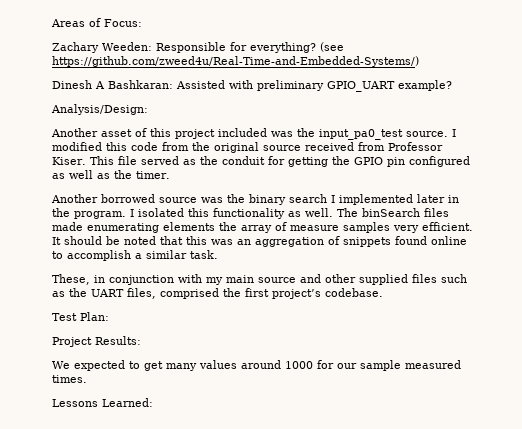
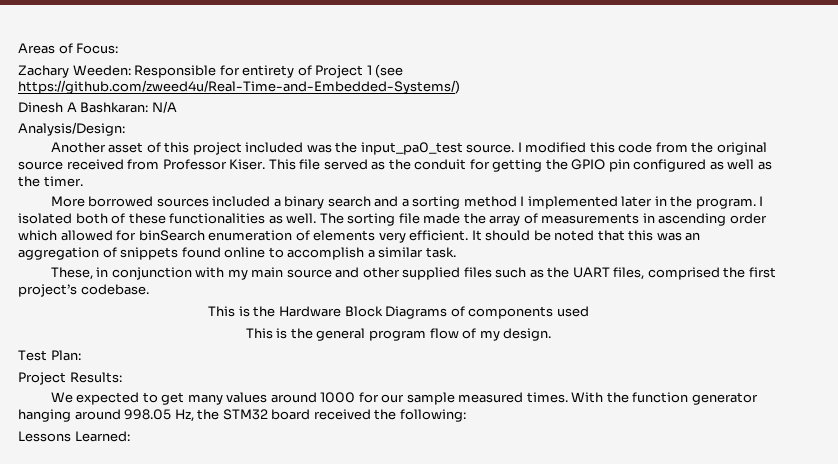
- Zachary Weeden: Responsible for everything? (see https://github.com/zweed4u/Real-Time-and-Embedded-Systems/)
+ Zachary Weeden: Responsible for entirety of Project 1 (see https://github.com/zweed4u/Real-Time-and-Embedded-Systems/)
- Dinesh A Bashkaran: Assisted with preliminary GPIO_UART example?
+ Dinesh A Bashkaran: N/A
- Another borrowed source was the binary search I implemented later in the program.
+ More borrowed sources included a binary search and a sorting method I implemented later in the program.
- I isolated this functionality as well. The binSearch files made enumerating elements the array of measure samples very efficient.
+ I isolated both of these functionalities as well. The sorting file made the array of measurements in ascending order which allowed for binSearch enumeration of elements very efficient.
+ This is the Hardware Block Diagrams of components used
+ This is the general program flow of my design.
+ With the function generator hanging around 998.05 Hz, the STM32 board received the following:

